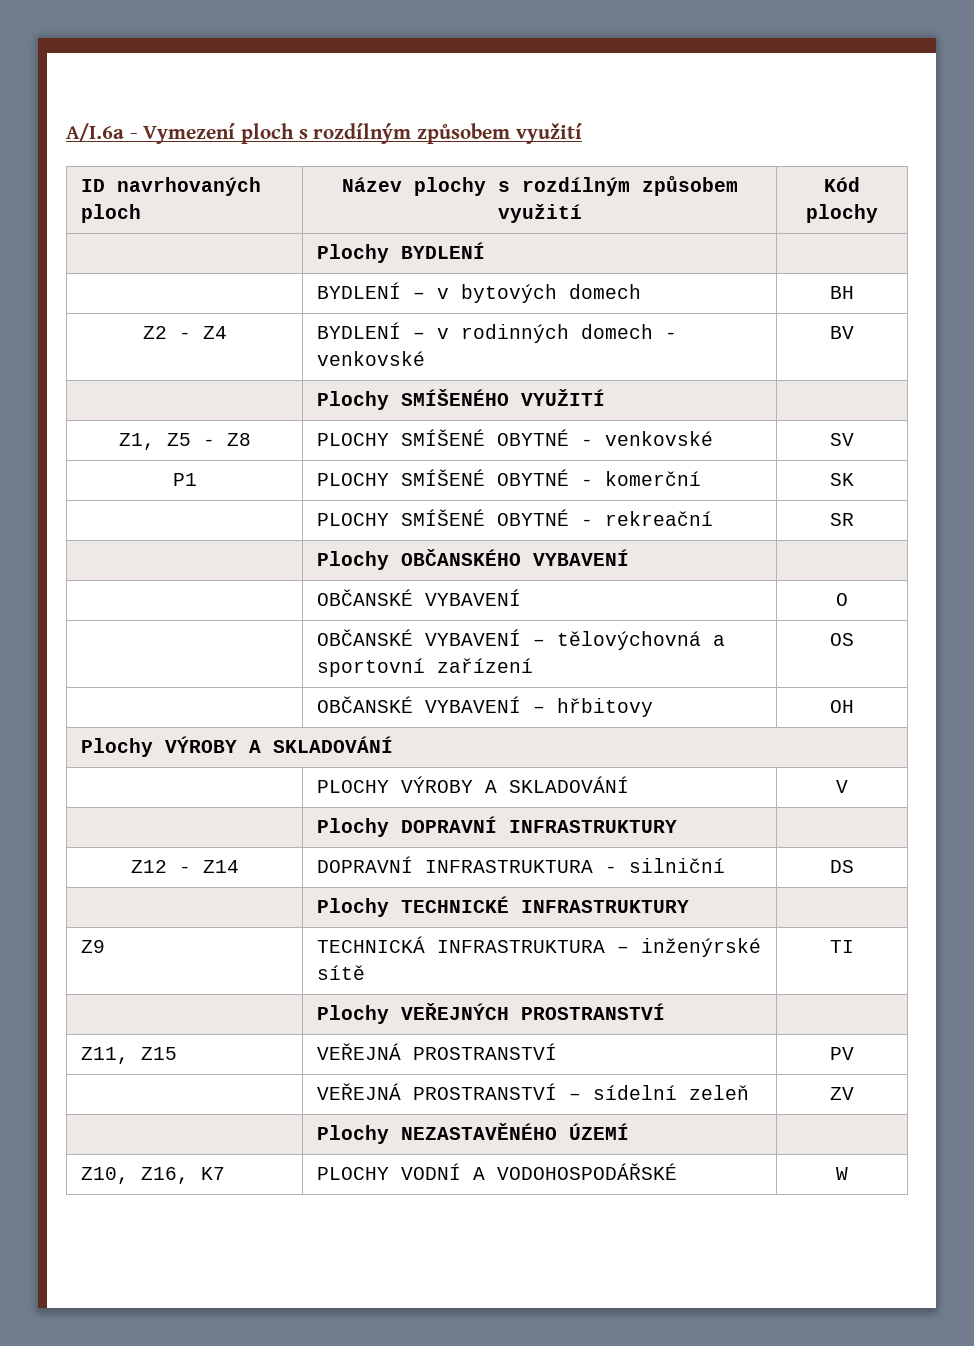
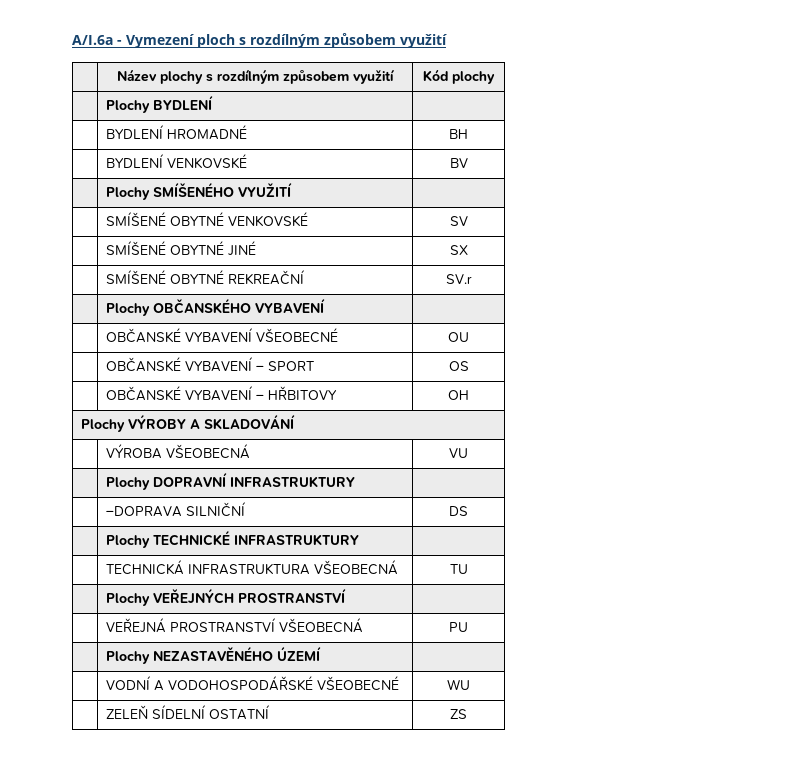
- ID navrhovaných ploch | Název plochy s rozdílným způsobem využití | Kód plochy
+ | Název plochy s rozdílným způsobem využití | Kód plochy
- | BYDLENÍ – v bytových domech | BH
- Z2 - Z4 | BYDLENÍ – v rodinných domech - venkovské | BV
+ | BYDLENÍ HROMADNÉ | BH
+ | BYDLENÍ VENKOVSKÉ | BV
  | Plochy SMÍŠENÉHO VYUŽITÍ |
- Z1, Z5 - Z8 | PLOCHY SMÍŠENÉ OBYTNÉ - venkovské | SV
- P1 | PLOCHY SMÍŠENÉ OBYTNÉ - komerční | SK
- | PLOCHY SMÍŠENÉ OBYTNÉ - rekreační | SR
+ | SMÍŠENÉ OBYTNÉ VENKOVSKÉ | SV
+ | SMÍŠENÉ OBYTNÉ JINÉ | SX
+ | SMÍŠENÉ OBYTNÉ REKREAČNÍ | SV.r
- | OBČANSKÉ VYBAVENÍ | O
- | OBČANSKÉ VYBAVENÍ – tělovýchovná a sportovní zařízení | OS
+ | OBČANSKÉ VYBAVENÍ VŠEOBECNÉ | OU
+ | OBČANSKÉ VYBAVENÍ – SPORT | OS
- | OBČANSKÉ VYBAVENÍ – hřbitovy | OH
+ | OBČANSKÉ VYBAVENÍ – HŘBITOVY | OH
- | PLOCHY VÝROBY A SKLADOVÁNÍ | V
+ | VÝROBA VŠEOBECNÁ | VU
  | Plochy DOPRAVNÍ INFRASTRUKTURY |
- Z12 - Z14 | DOPRAVNÍ INFRASTRUKTURA - silniční | DS
+ | –DOPRAVA SILNIČNÍ | DS
- Z9 | TECHNICKÁ INFRASTRUKTURA – inženýrské sítě | TI
+ | TECHNICKÁ INFRASTRUKTURA VŠEOBECNÁ | TU
- Z11, Z15 | VEŘEJNÁ PROSTRANSTVÍ | PV
- | VEŘEJNÁ PROSTRANSTVÍ – sídelní zeleň | ZV
+ | VEŘEJNÁ PROSTRANSTVÍ VŠEOBECNÁ | PU
- Z10, Z16, K7 | PLOCHY VODNÍ A VODOHOSPODÁŘSKÉ | W
+ | VODNÍ A VODOHOSPODÁŘSKÉ VŠEOBECNÉ | WU
+ | ZELEŇ SÍDELNÍ OSTATNÍ | ZS

